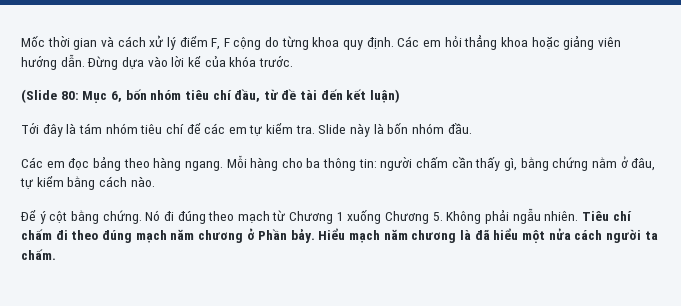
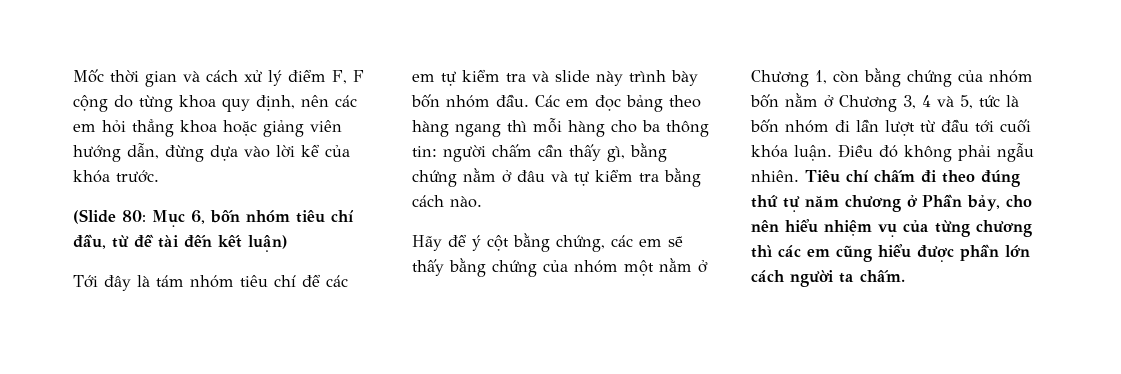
- Mốc thời gian và cách xử lý điểm F, F cộng do từng khoa quy định. Các em hỏi thẳng khoa hoặc giảng viên hướng dẫn. Đừng dựa vào lời kể của khóa trước.
+ Mốc thời gian và cách xử lý điểm F, F cộng do từng khoa quy định, nên các em hỏi thẳng khoa hoặc giảng viên hướng dẫn, đừng dựa vào lời kể của khóa trước.
- Tới đây là tám nhóm tiêu chí để các em tự kiểm tra. Slide này là bốn nhóm đầu.
- Các em đọc bảng theo hàng ngang. Mỗi hàng cho ba thông tin: người chấm cần thấy gì, bằng chứng nằm ở đâu, tự kiểm bằng cách nào.
+ Tới đây là tám nhóm tiêu chí để các em tự kiểm tra và slide này trình bày bốn nhóm đầu. Các em đọc bảng theo hàng ngang thì mỗi hàng cho ba thông tin: người chấm cần thấy gì, bằng chứng nằm ở đâu và tự kiểm tra bằng cách nào.
- Để ý cột bằng chứng. Nó đi đúng theo mạch từ Chương 1 xuống Chương 5. Không phải ngẫu nhiên.
+ Hãy để ý cột bằng chứng, các em sẽ thấy bằng chứng của nhóm một nằm ở Chương 1, còn bằng chứng của nhóm bốn nằm ở Chương 3, 4 và 5, tức là bốn nhóm đi lần lượt từ đầu tới cuối khóa luận. Điều đó không phải ngẫu nhiên.
- Tiêu chí chấm đi theo đúng mạch năm chương ở Phần bảy. Hiểu mạch năm chương là đã hiểu một nửa cách người ta chấm.
+ Tiêu chí chấm đi theo đúng thứ tự năm chương ở Phần bảy, cho nên hiểu nhiệm vụ của từng chương thì các em cũng hiểu được phần lớn cách người ta chấm.

